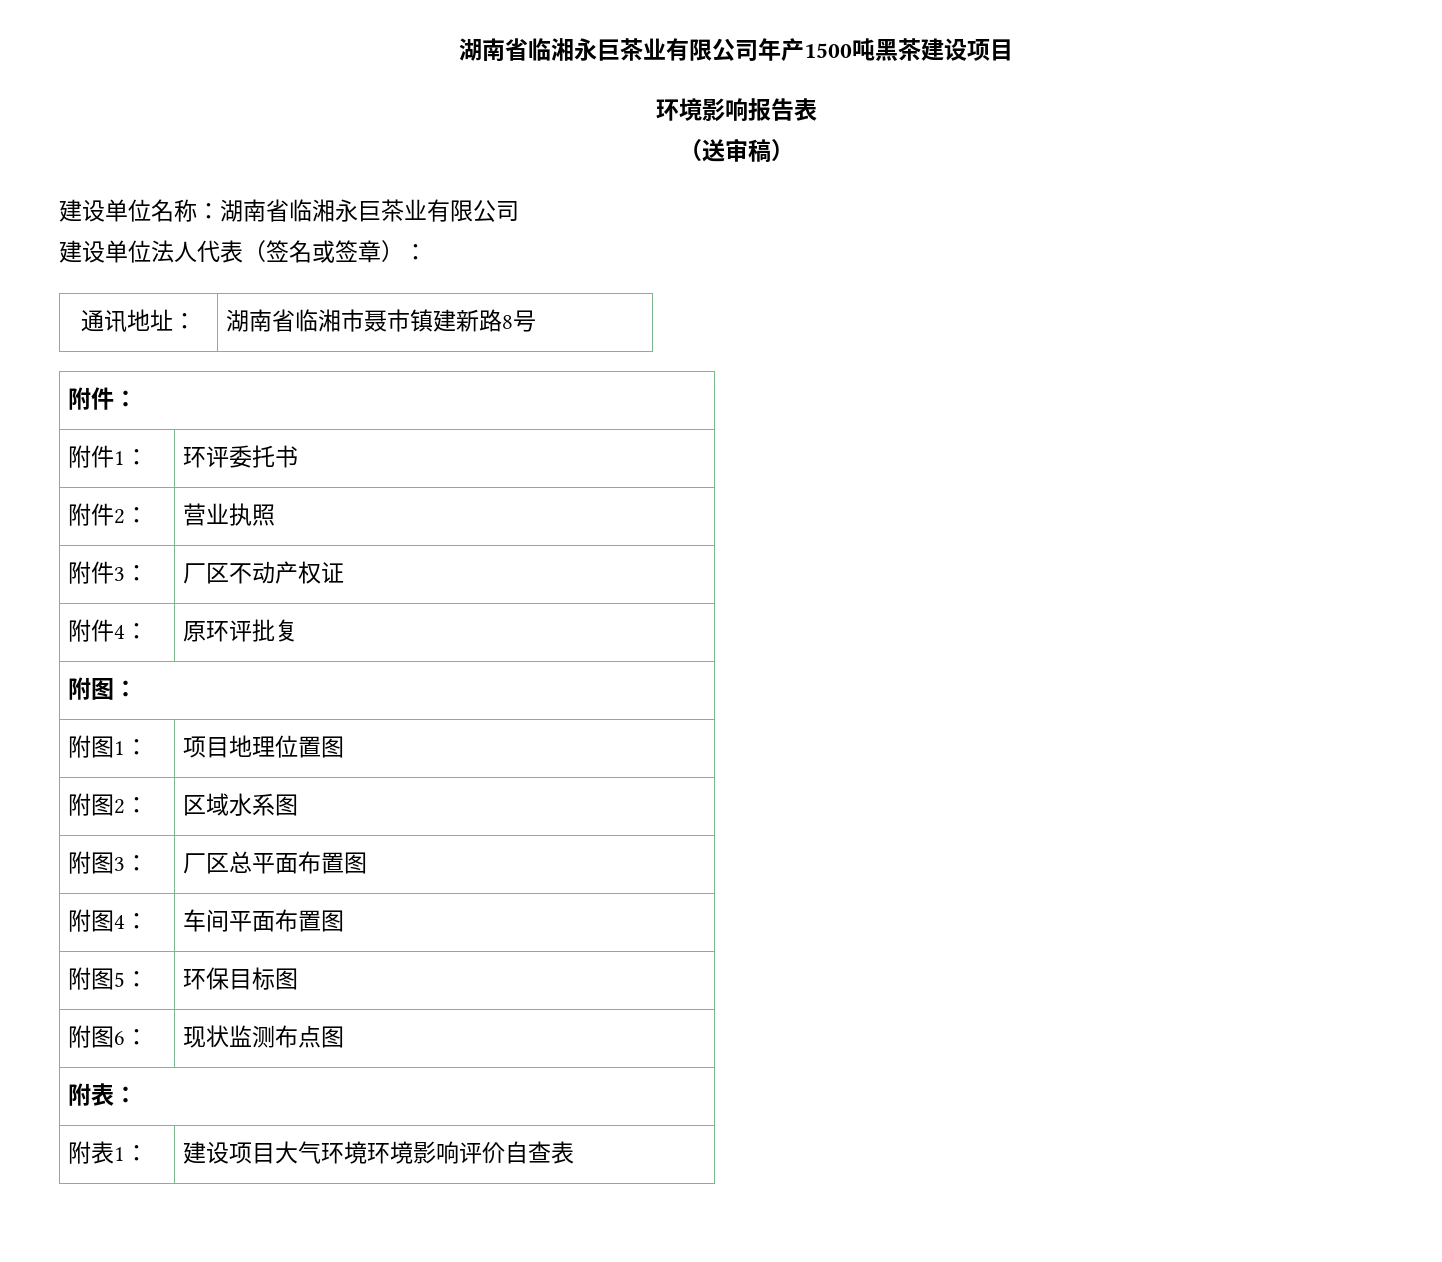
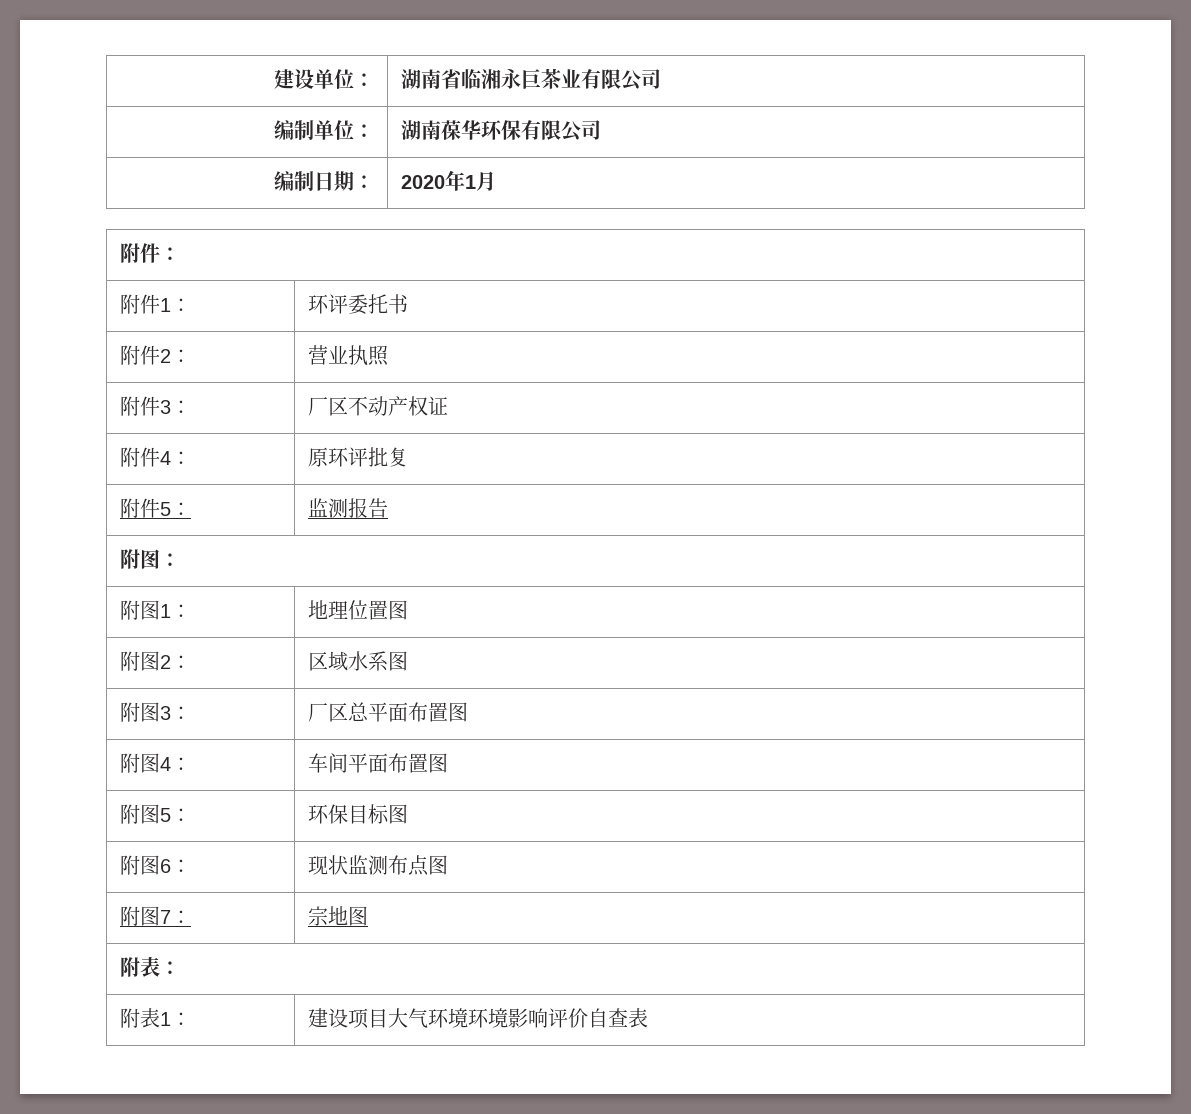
- 湖南省临湘永巨茶业有限公司年产1500吨黑茶建设项目
- 环境影响报告表
- （送审稿）
- 建设单位名称：湖南省临湘永巨茶业有限公司
- 建设单位法人代表（签名或签章）：
- 通讯地址： | 湖南省临湘市聂市镇建新路8号
+ 建设单位： | 湖南省临湘永巨茶业有限公司
+ 编制单位： | 湖南葆华环保有限公司
+ 编制日期： | 2020年1月
+ 附件5： | 监测报告
- 附图1： | 项目地理位置图
+ 附图1： | 地理位置图
+ 附图7： | 宗地图

